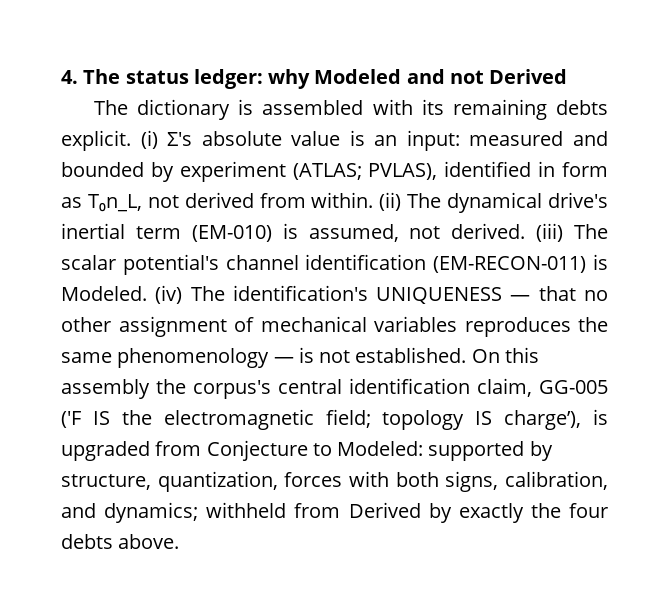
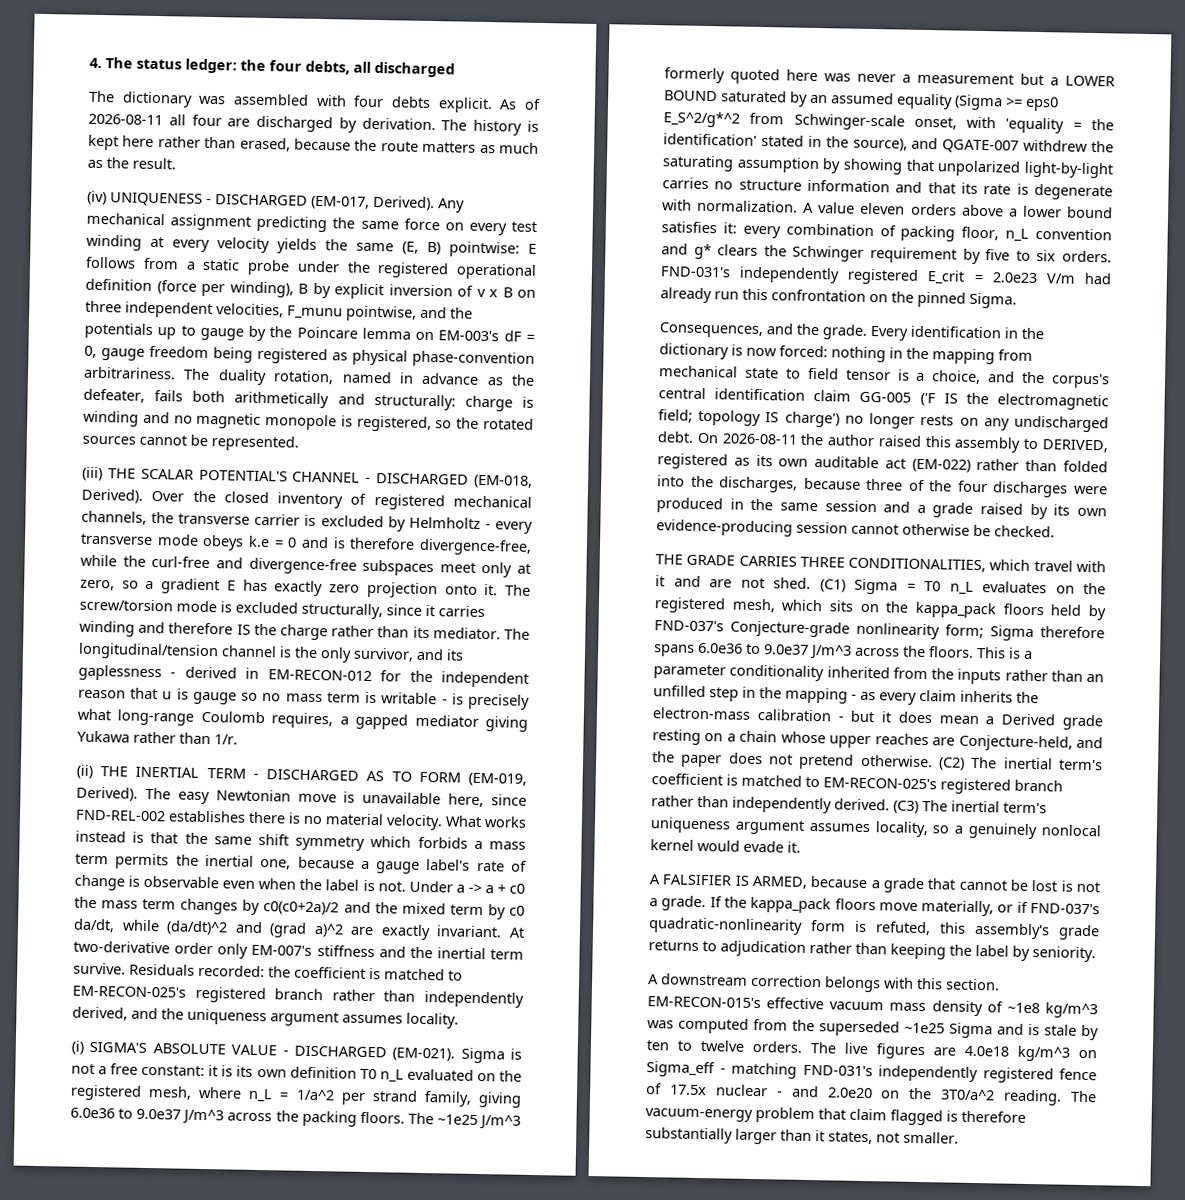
- 4. The status ledger: why Modeled and not Derived
+ 4. The status ledger: the four debts, all discharged
- The dictionary is assembled with its remaining debts explicit. (i) Σ's absolute value is an input: measured and bounded by experiment (ATLAS; PVLAS), identified in form as T₀n_L, not derived from within. (ii) The dynamical drive's inertial term (EM-010) is assumed, not derived. (iii) The scalar potential's channel identification (EM-RECON-011) is Modeled. (iv) The identification's UNIQUENESS — that no other assignment of mechanical variables reproduces the same phenomenology — is not established. On this assembly the corpus's central identification claim, GG-005 ('F IS the electromagnetic field; topology IS charge’), is upgraded from Conjecture to Modeled: supported by structure, quantization, forces with both signs, calibration, and dynamics; withheld from Derived by exactly the four debts above.
+ The dictionary was assembled with four debts explicit. As of 2026-08-11 all four are discharged by derivation. The history is kept here rather than erased, because the route matters as much as the result.
+ (iv) UNIQUENESS - DISCHARGED (EM-017, Derived). Any mechanical assignment predicting the same force on every test winding at every velocity yields the same (E, B) pointwise: E follows from a static probe under the registered operational definition (force per winding), B by explicit inversion of v x B on three independent velocities, F_munu pointwise, and the potentials up to gauge by the Poincare lemma on EM-003's dF = 0, gauge freedom being registered as physical phase-convention arbitrariness. The duality rotation, named in advance as the defeater, fails both arithmetically and structurally: charge is winding and no magnetic monopole is registered, so the rotated sources cannot be represented.
+ (iii) THE SCALAR POTENTIAL'S CHANNEL - DISCHARGED (EM-018, Derived). Over the closed inventory of registered mechanical channels, the transverse carrier is excluded by Helmholtz - every transverse mode obeys k.e = 0 and is therefore divergence-free, while the curl-free and divergence-free subspaces meet only at zero, so a gradient E has exactly zero projection onto it. The screw/torsion mode is excluded structurally, since it carries winding and therefore IS the charge rather than its mediator. The longitudinal/tension channel is the only survivor, and its gaplessness - derived in EM-RECON-012 for the independent reason that u is gauge so no mass term is writable - is precisely what long-range Coulomb requires, a gapped mediator giving Yukawa rather than 1/r.
+ (ii) THE INERTIAL TERM - DISCHARGED AS TO FORM (EM-019, Derived). The easy Newtonian move is unavailable here, since FND-REL-002 establishes there is no material velocity. What works instead is that the same shift symmetry which forbids a mass term permits the inertial one, because a gauge label's rate of change is observable even when the label is not. Under a -> a + c0 the mass term changes by c0(c0+2a)/2 and the mixed term by c0 da/dt, while (da/dt)^2 and (grad a)^2 are exactly invariant. At two-derivative order only EM-007's stiffness and the inertial term survive. Residuals recorded: the coefficient is matched to EM-RECON-025's registered branch rather than independently derived, and the uniqueness argument assumes locality.
+ (i) SIGMA'S ABSOLUTE VALUE - DISCHARGED (EM-021). Sigma is not a free constant: it is its own definition T0 n_L evaluated on the registered mesh, where n_L = 1/a^2 per strand family, giving 6.0e36 to 9.0e37 J/m^3 across the packing floors. The ~1e25 J/m^3 formerly quoted here was never a measurement but a LOWER BOUND saturated by an assumed equality (Sigma >= eps0 E_S^2/g*^2 from Schwinger-scale onset, with 'equality = the identification' stated in the source), and QGATE-007 withdrew the saturating assumption by showing that unpolarized light-by-light carries no structure information and that its rate is degenerate with normalization. A value eleven orders above a lower bound satisfies it: every combination of packing floor, n_L convention and g* clears the Schwinger requirement by five to six orders. FND-031's independently registered E_crit = 2.0e23 V/m had already run this confrontation on the pinned Sigma.
+ Consequences, and the grade. Every identification in the dictionary is now forced: nothing in the mapping from mechanical state to field tensor is a choice, and the corpus's central identification claim GG-005 ('F IS the electromagnetic field; topology IS charge') no longer rests on any undischarged debt. On 2026-08-11 the author raised this assembly to DERIVED, registered as its own auditable act (EM-022) rather than folded into the discharges, because three of the four discharges were produced in the same session and a grade raised by its own evidence-producing session cannot otherwise be checked.
+ THE GRADE CARRIES THREE CONDITIONALITIES, which travel with it and are not shed. (C1) Sigma = T0 n_L evaluates on the registered mesh, which sits on the kappa_pack floors held by FND-037's Conjecture-grade nonlinearity form; Sigma therefore spans 6.0e36 to 9.0e37 J/m^3 across the floors. This is a parameter conditionality inherited from the inputs rather than an unfilled step in the mapping - as every claim inherits the electron-mass calibration - but it does mean a Derived grade resting on a chain whose upper reaches are Conjecture-held, and the paper does not pretend otherwise. (C2) The inertial term's coefficient is matched to EM-RECON-025's registered branch rather than independently derived. (C3) The inertial term's uniqueness argument assumes locality, so a genuinely nonlocal kernel would evade it.
+ A FALSIFIER IS ARMED, because a grade that cannot be lost is not a grade. If the kappa_pack floors move materially, or if FND-037's quadratic-nonlinearity form is refuted, this assembly's grade returns to adjudication rather than keeping the label by seniority.
+ A downstream correction belongs with this section. EM-RECON-015's effective vacuum mass density of ~1e8 kg/m^3 was computed from the superseded ~1e25 Sigma and is stale by ten to twelve orders. The live figures are 4.0e18 kg/m^3 on Sigma_eff - matching FND-031's independently registered fence of 17.5x nuclear - and 2.0e20 on the 3T0/a^2 reading. The vacuum-energy problem that claim flagged is therefore substantially larger than it states, not smaller.

